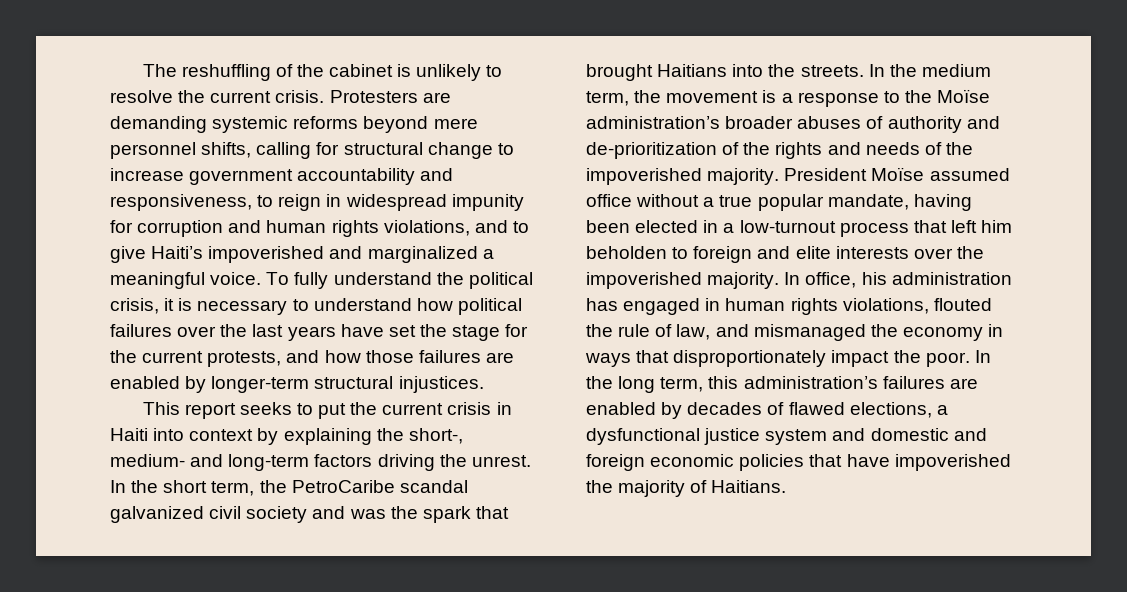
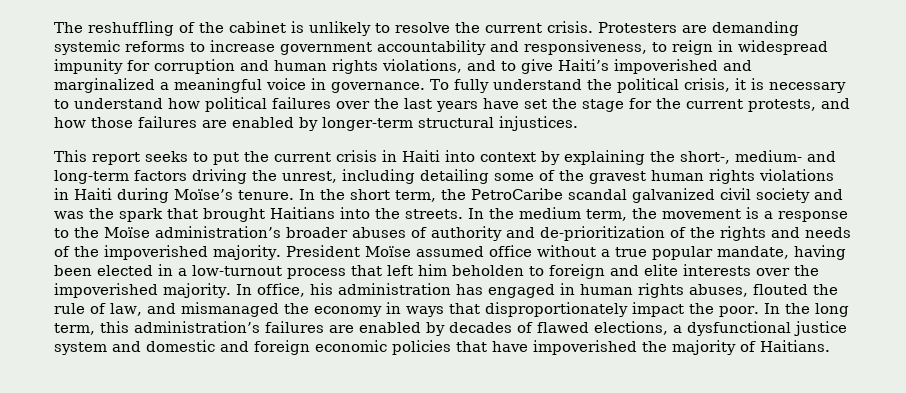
- Protesters are demanding systemic reforms beyond mere personnel shifts, calling for structural change to increase government accountability and responsiveness, to reign in widespread impunity for corruption and human rights violations, and to give Haiti’s impoverished and marginalized a meaningful voice.
+ Protesters are demanding systemic reforms to increase government accountability and responsiveness, to reign in widespread impunity for corruption and human rights violations, and to give Haiti’s impoverished and marginalized a meaningful voice in governance.
- This report seeks to put the current crisis in Haiti into context by explaining the short-, medium- and long-term factors driving the unrest.
+ This report seeks to put the current crisis in Haiti into context by explaining the short-, medium- and long-term factors driving the unrest, including detailing some of the gravest human rights violations in Haiti during Moïse’s tenure.
- In office, his administration has engaged in human rights violations, flouted the rule of law, and mismanaged the economy in ways that disproportionately impact the poor.
+ In office, his administration has engaged in human rights abuses, flouted the rule of law, and mismanaged the economy in ways that disproportionately impact the poor.

